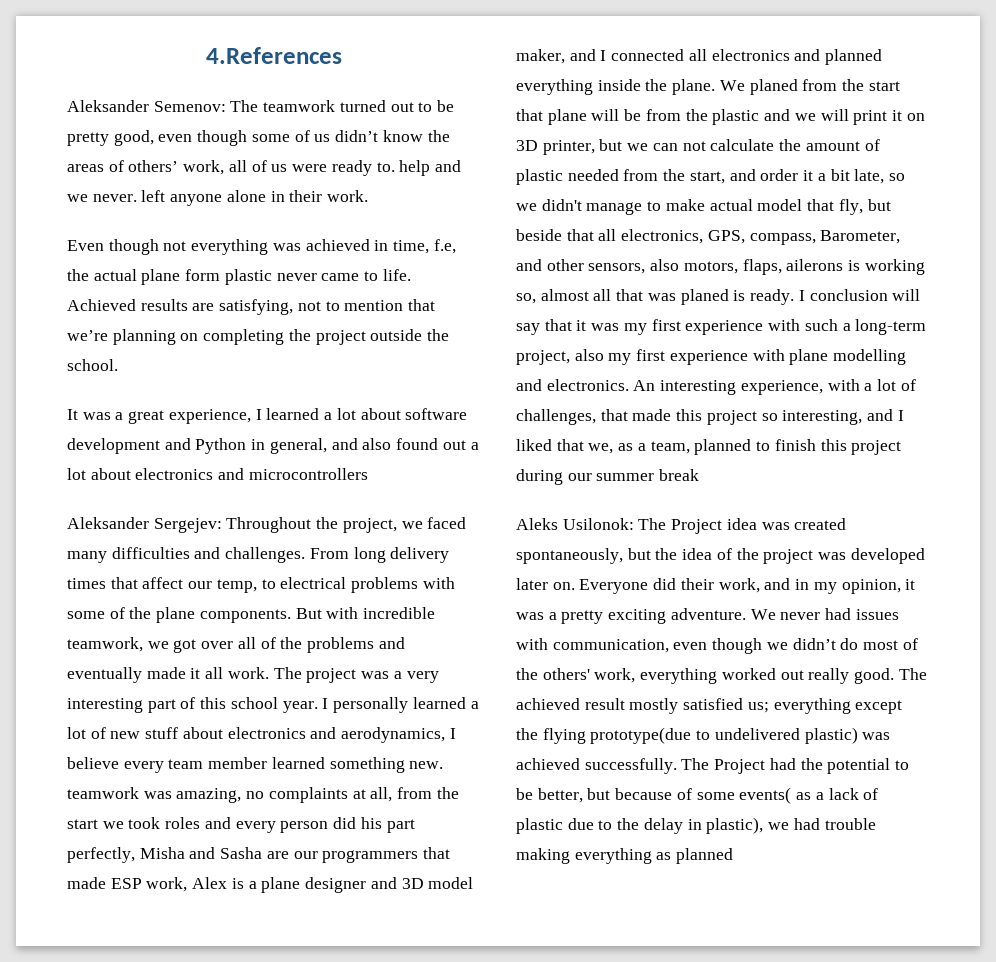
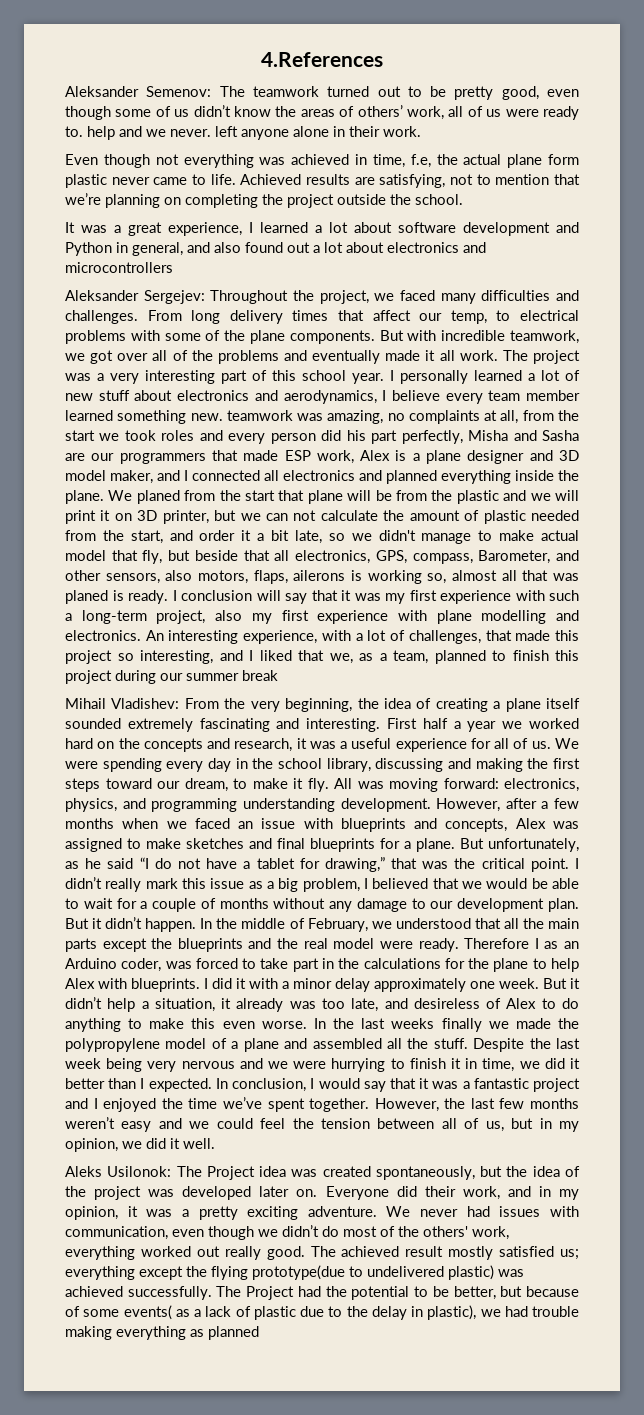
+ Mihail Vladishev: From the very beginning, the idea of creating a plane itself sounded extremely fascinating and interesting. First half a year we worked hard on the concepts and research, it was a useful experience for all of us. We were spending every day in the school library, discussing and making the first steps toward our dream, to make it fly. All was moving forward: electronics, physics, and programming understanding development. However, after a few months when we faced an issue with blueprints and concepts, Alex was assigned to make sketches and final blueprints for a plane. But unfortunately, as he said “I do not have a tablet for drawing,” that was the critical point. I didn’t really mark this issue as a big problem, I believed that we would be able to wait for a couple of months without any damage to our development plan. But it didn’t happen. In the middle of February, we understood that all the main parts except the blueprints and the real model were ready. Therefore I as an Arduino coder, was forced to take part in the calculations for the plane to help Alex with blueprints. I did it with a minor delay approximately one week. But it didn’t help a situation, it already was too late, and desireless of Alex to do anything to make this even worse. In the last weeks finally we made the polypropylene model of a plane and assembled all the stuff. Despite the last week being very nervous and we were hurrying to finish it in time, we did it better than I expected. In conclusion, I would say that it was a fantastic project and I enjoyed the time we’ve spent together. However, the last few months weren’t easy and we could feel the tension between all of us, but in my opinion, we did it well.

